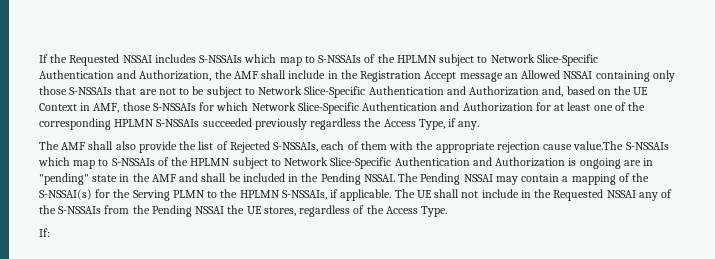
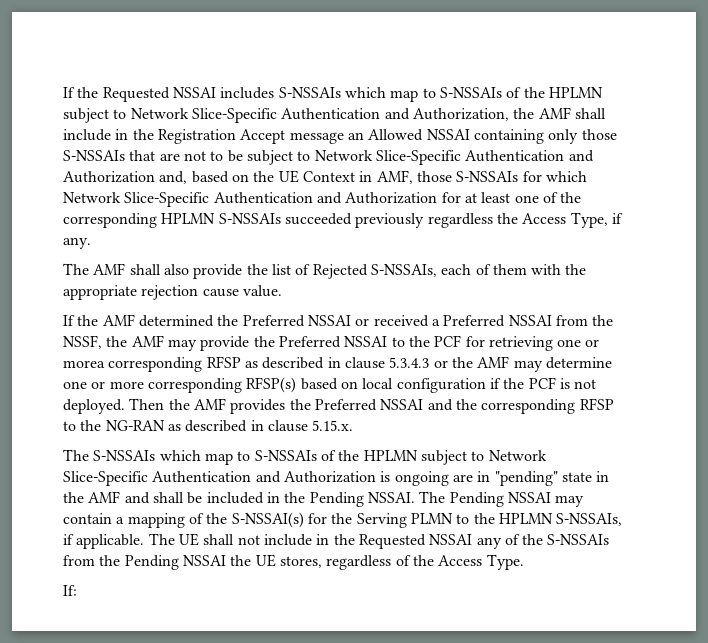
- The AMF shall also provide the list of Rejected S-NSSAIs, each of them with the appropriate rejection cause value.The S-NSSAIs which map to S-NSSAIs of the HPLMN subject to Network Slice-Specific Authentication and Authorization is ongoing are in "pending" state in the AMF and shall be included in the Pending NSSAI.
+ The AMF shall also provide the list of Rejected S-NSSAIs, each of them with the appropriate rejection cause value.
+ If the AMF determined the Preferred NSSAI or received a Preferred NSSAI from the NSSF, the AMF may provide the Preferred NSSAI to the PCF for retrieving one or morea corresponding RFSP as described in clause 5.3.4.3 or the AMF may determine one or more corresponding RFSP(s) based on local configuration if the PCF is not deployed. Then the AMF provides the Preferred NSSAI and the corresponding RFSP to the NG-RAN as described in clause 5.15.x.
+ The S-NSSAIs which map to S-NSSAIs of the HPLMN subject to Network Slice-Specific Authentication and Authorization is ongoing are in "pending" state in the AMF and shall be included in the Pending NSSAI.

